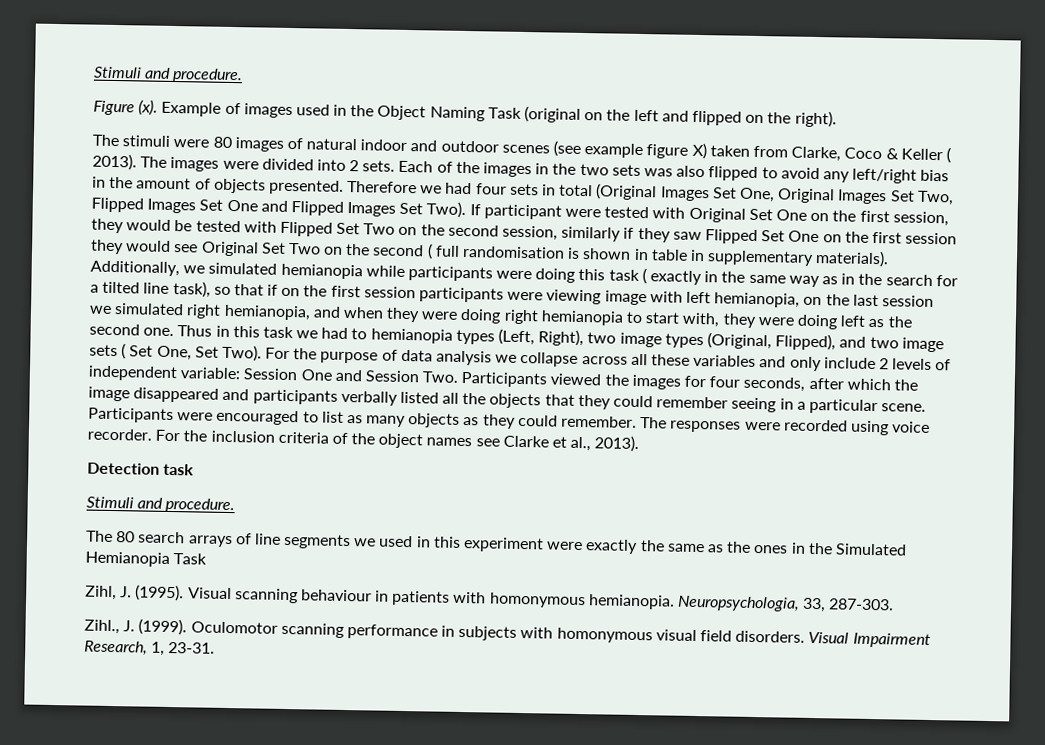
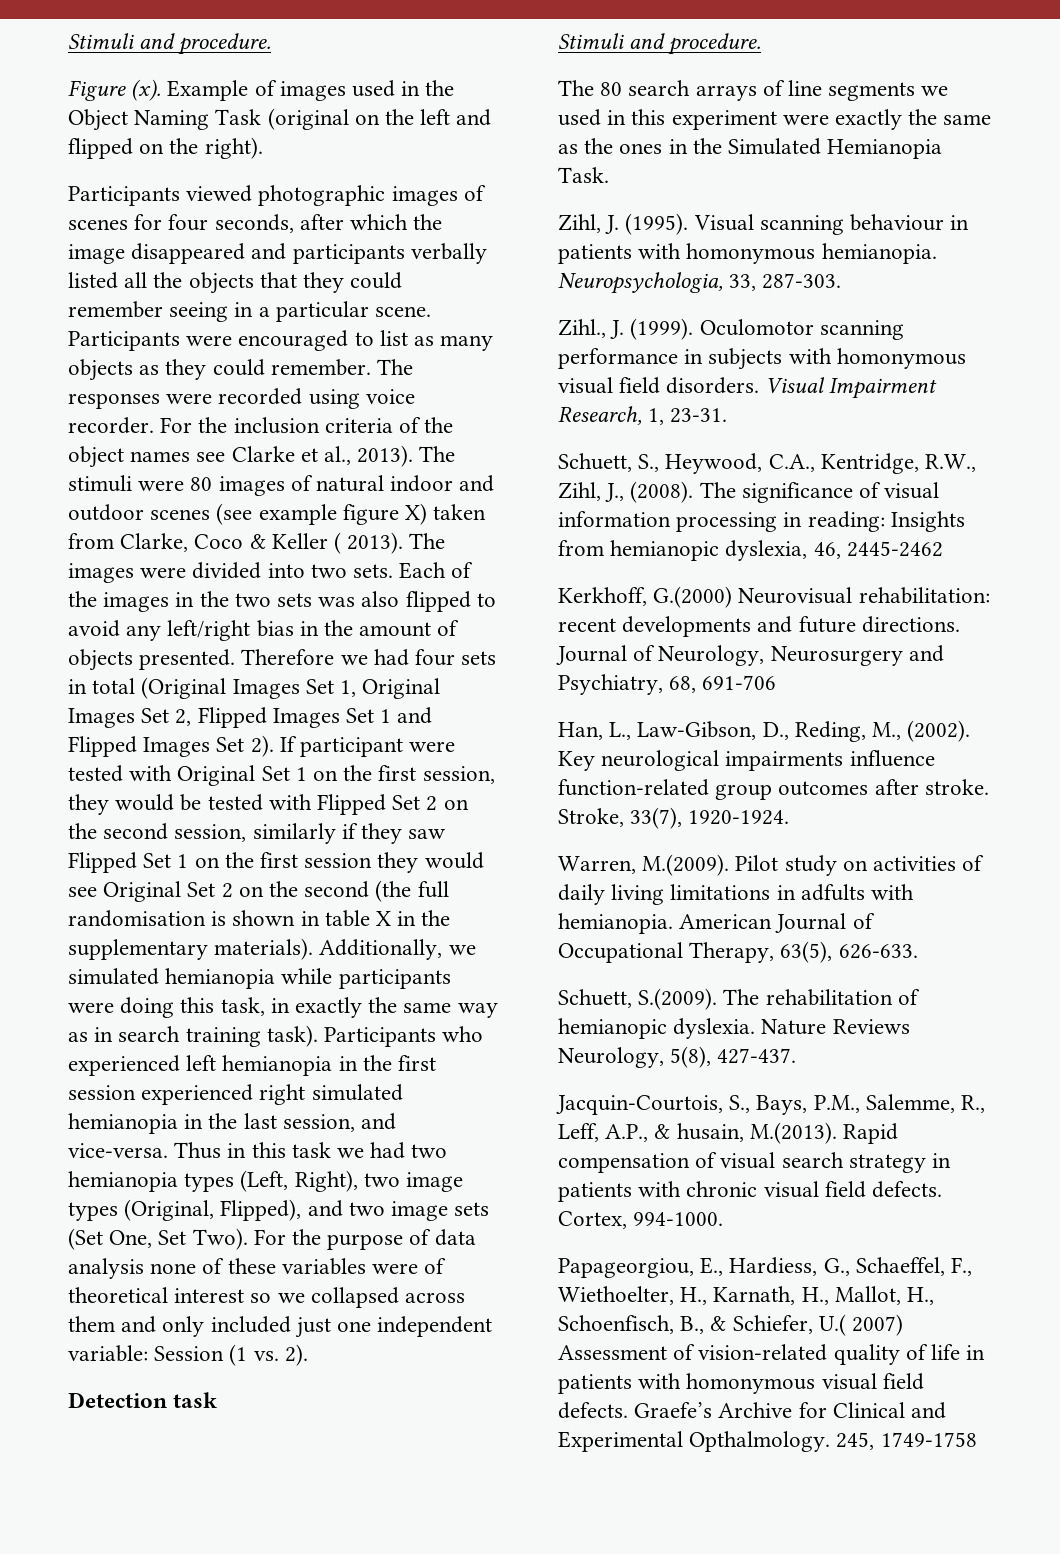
- The stimuli were 80 images of natural indoor and outdoor scenes (see example figure X) taken from Clarke, Coco & Keller ( 2013). The images were divided into 2 sets. Each of the images in the two sets was also flipped to avoid any left/right bias in the amount of objects presented. Therefore we had four sets in total (Original Images Set One, Original Images Set Two, Flipped Images Set One and Flipped Images Set Two). If participant were tested with Original Set One on the first session, they would be tested with Flipped Set Two on the second session, similarly if they saw Flipped Set One on the first session they would see Original Set Two on the second ( full randomisation is shown in table in supplementary materials). Additionally, we simulated hemianopia while participants were doing this task ( exactly in the same way as in the search for a tilted line task), so that if on the first session participants were viewing image with left hemianopia, on the last session we simulated right hemianopia, and when they were doing right hemianopia to start with, they were doing left as the second one. Thus in this task we had to hemianopia types (Left, Right), two image types (Original, Flipped), and two image sets ( Set One, Set Two). For the purpose of data analysis we collapse across all these variables and only include 2 levels of independent variable: Session One and Session Two. Participants viewed the images for four seconds, after which the image disappeared and participants verbally listed all the objects that they could remember seeing in a particular scene.
+ Participants viewed photographic images of scenes for four seconds, after which the image disappeared and participants verbally listed all the objects that they could remember seeing in a particular scene.
+ The stimuli were 80 images of natural indoor and outdoor scenes (see example figure X) taken from Clarke, Coco & Keller ( 2013). The images were divided into two sets. Each of the images in the two sets was also flipped to avoid any left/right bias in the amount of objects presented. Therefore we had four sets in total (Original Images Set 1, Original Images Set 2, Flipped Images Set 1 and Flipped Images Set 2). If participant were tested with Original Set 1 on the first session, they would be tested with Flipped Set 2 on the second session, similarly if they saw Flipped Set 1 on the first session they would see Original Set 2 on the second (the full randomisation is shown in table X in the supplementary materials). Additionally, we simulated hemianopia while participants were doing this task, in exactly the same way as in search training task). Participants who experienced left hemianopia in the first session experienced right simulated hemianopia in the last session, and vice-versa. Thus in this task we had two hemianopia types (Left, Right), two image types (Original, Flipped), and two image sets (Set One, Set Two). For the purpose of data analysis none of these variables were of theoretical interest so we collapsed across them and only included just one independent variable: Session (1 vs. 2).
- The 80 search arrays of line segments we used in this experiment were exactly the same as the ones in the Simulated Hemianopia Task
+ The 80 search arrays of line segments we used in this experiment were exactly the same as the ones in the Simulated Hemianopia Task.
+ Schuett, S., Heywood, C.A., Kentridge, R.W., Zihl, J., (2008). The significance of visual information processing in reading: Insights from hemianopic dyslexia, 46, 2445-2462
+ Kerkhoff, G.(2000) Neurovisual rehabilitation: recent developments and future directions. Journal of Neurology, Neurosurgery and Psychiatry, 68, 691-706
+ Han, L., Law-Gibson, D., Reding, M., (2002). Key neurological impairments influence function-related group outcomes after stroke. Stroke, 33(7), 1920-1924.
+ Warren, M.(2009). Pilot study on activities of daily living limitations in adfults with hemianopia. American Journal of Occupational Therapy, 63(5), 626-633.
+ Schuett, S.(2009). The rehabilitation of hemianopic dyslexia. Nature Reviews Neurology, 5(8), 427-437.
+ Jacquin-Courtois, S., Bays, P.M., Salemme, R., Leff, A.P., & husain, M.(2013). Rapid compensation of visual search strategy in patients with chronic visual field defects. Cortex, 994-1000.
+ Papageorgiou, E., Hardiess, G., Schaeffel, F., Wiethoelter, H., Karnath, H., Mallot, H., Schoenfisch, B., & Schiefer, U.( 2007) Assessment of vision-related quality of life in patients with homonymous visual field defects. Graefe’s Archive for Clinical and Experimental Opthalmology. 245, 1749-1758

